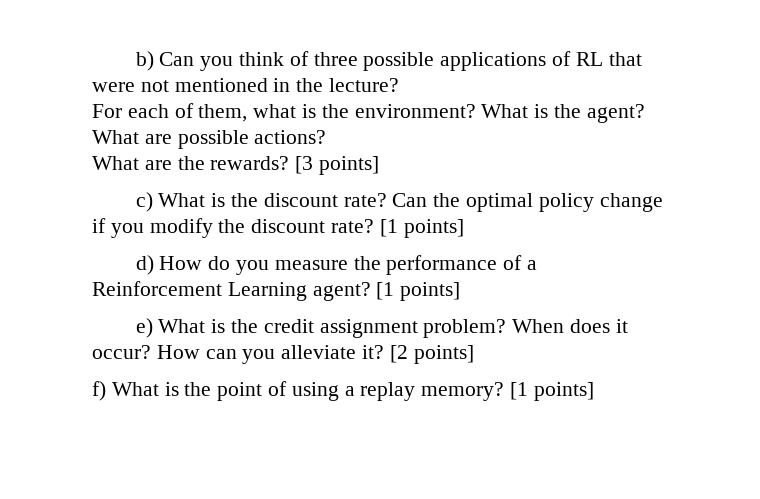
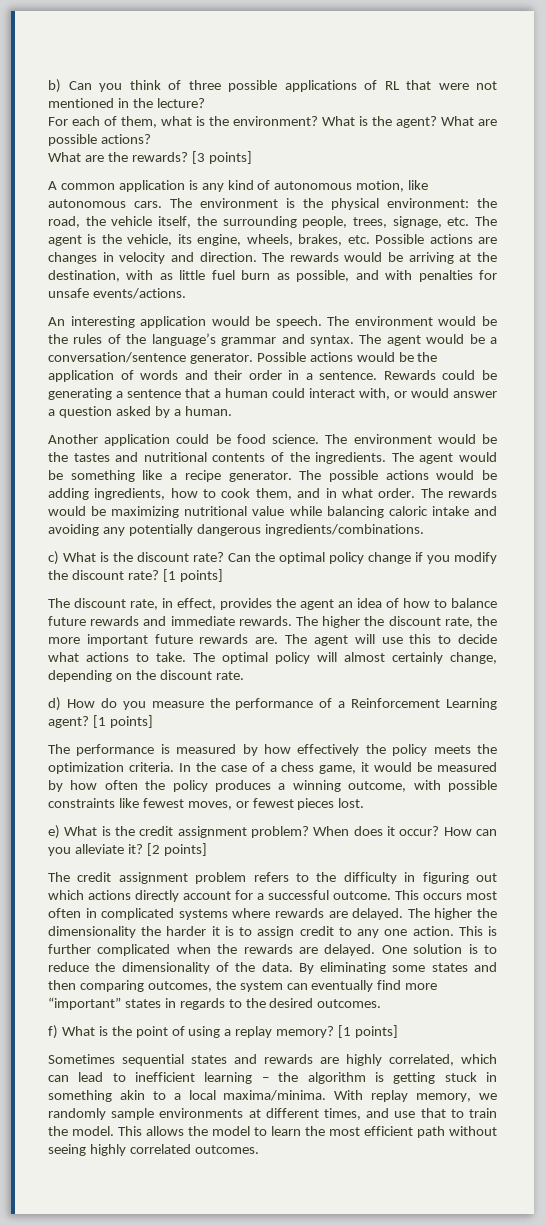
+ A common application is any kind of autonomous motion, like autonomous cars. The environment is the physical environment: the road, the vehicle itself, the surrounding people, trees, signage, etc. The agent is the vehicle, its engine, wheels, brakes, etc. Possible actions are changes in velocity and direction. The rewards would be arriving at the destination, with as little fuel burn as possible, and with penalties for unsafe events/actions.
+ An interesting application would be speech. The environment would be the rules of the language’s grammar and syntax. The agent would be a conversation/sentence generator. Possible actions would be the application of words and their order in a sentence. Rewards could be generating a sentence that a human could interact with, or would answer a question asked by a human.
+ Another application could be food science. The environment would be the tastes and nutritional contents of the ingredients. The agent would be something like a recipe generator. The possible actions would be adding ingredients, how to cook them, and in what order. The rewards would be maximizing nutritional value while balancing caloric intake and avoiding any potentially dangerous ingredients/combinations.
+ The discount rate, in effect, provides the agent an idea of how to balance future rewards and immediate rewards. The higher the discount rate, the more important future rewards are. The agent will use this to decide what actions to take. The optimal policy will almost certainly change, depending on the discount rate.
+ The performance is measured by how effectively the policy meets the optimization criteria. In the case of a chess game, it would be measured by how often the policy produces a winning outcome, with possible constraints like fewest moves, or fewest pieces lost.
+ The credit assignment problem refers to the difficulty in figuring out which actions directly account for a successful outcome. This occurs most often in complicated systems where rewards are delayed. The higher the dimensionality the harder it is to assign credit to any one action. This is further complicated when the rewards are delayed. One solution is to reduce the dimensionality of the data. By eliminating some states and then comparing outcomes, the system can eventually find more “important” states in regards to the desired outcomes.
+ Sometimes sequential states and rewards are highly correlated, which can lead to inefficient learning – the algorithm is getting stuck in something akin to a local maxima/minima. With replay memory, we randomly sample environments at different times, and use that to train the model. This allows the model to learn the most efficient path without seeing highly correlated outcomes.

